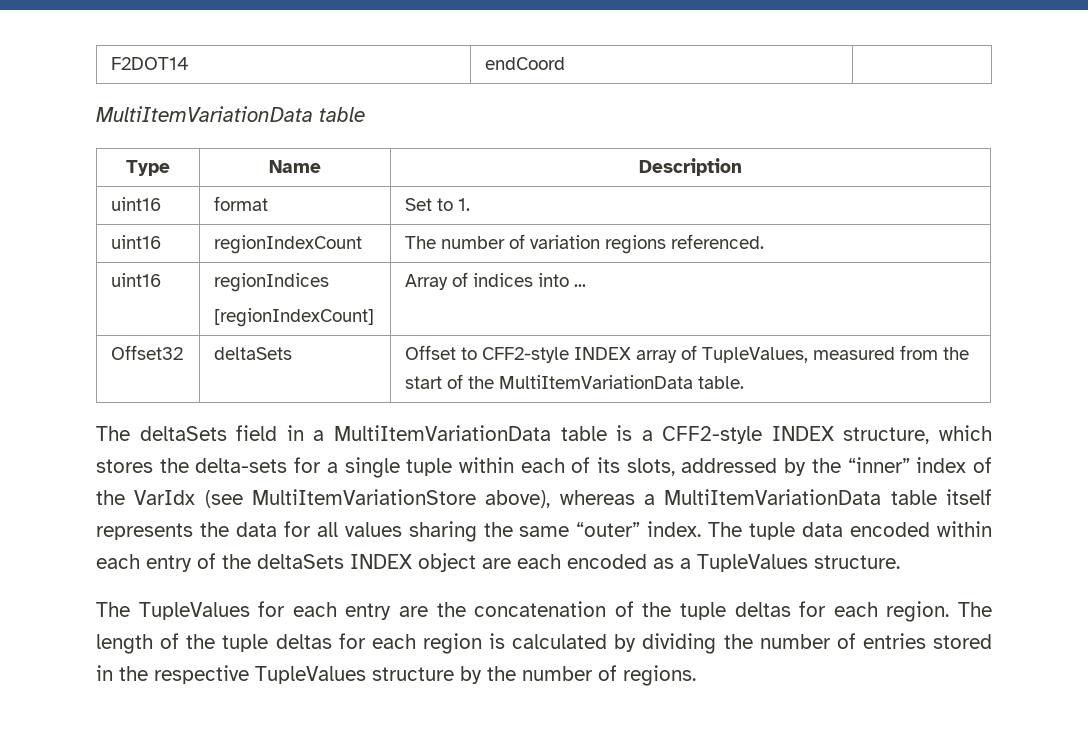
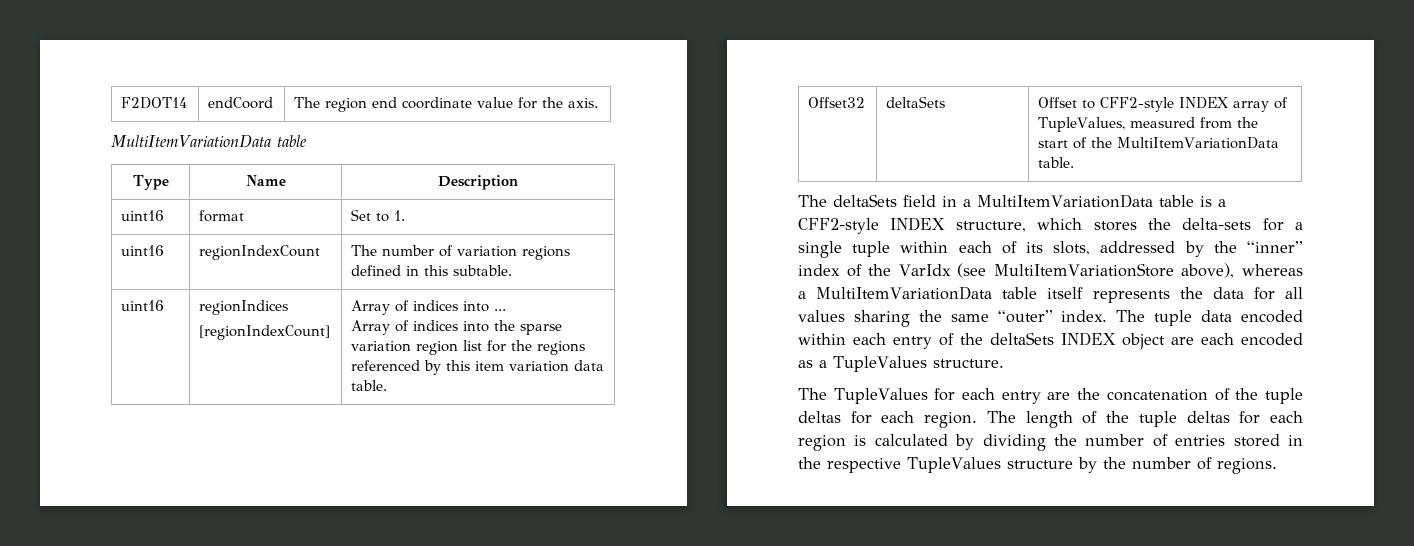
- F2DOT14 | endCoord |
+ F2DOT14 | endCoord | The region end coordinate value for the axis.
- uint16 | regionIndexCount | The number of variation regions referenced.
+ uint16 | regionIndexCount | The number of variation regions defined in this subtable.
  uint16 | regionIndices
  [regionIndexCount] | Array of indices into ...
+ Array of indices into the sparse variation region list for the regions referenced by this item variation data table.

